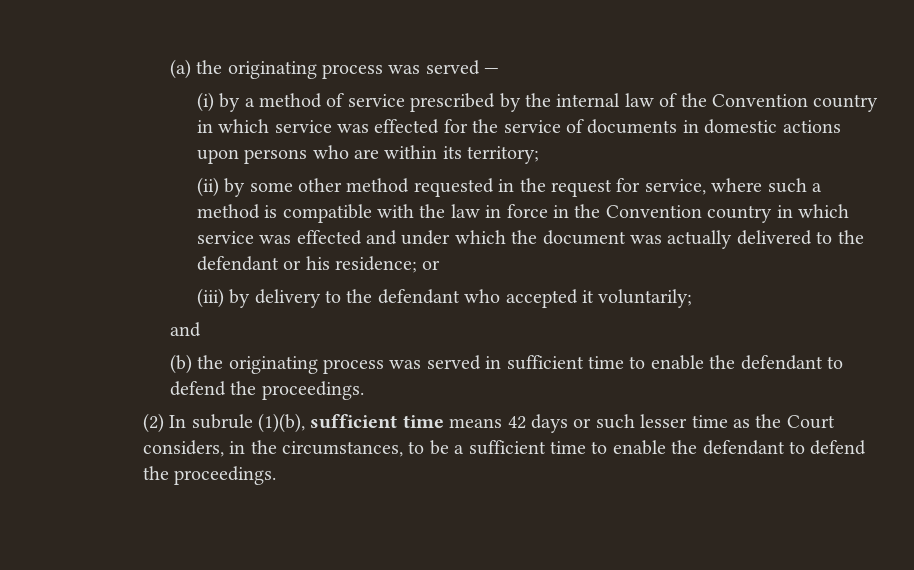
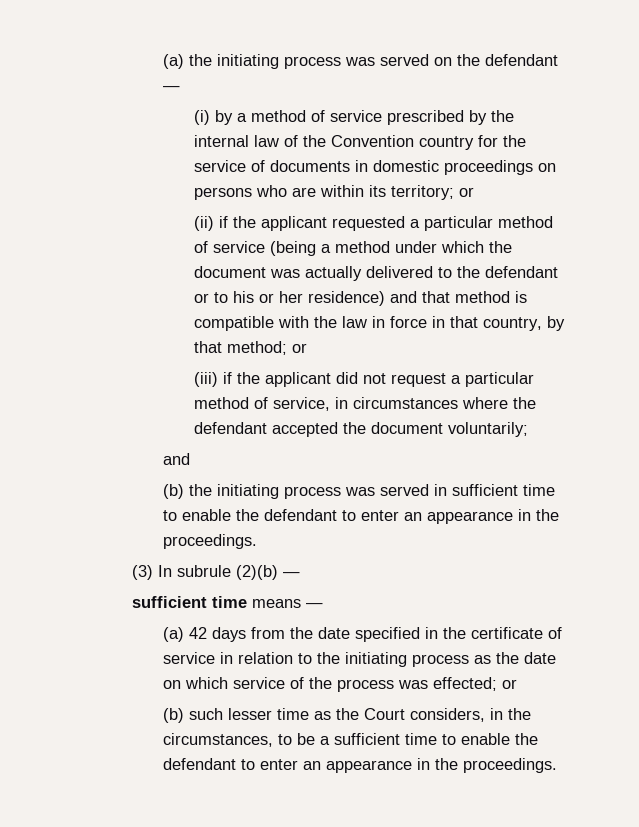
- (a) the originating process was served —
+ (a) the initiating process was served on the defendant —
- (i) by a method of service prescribed by the internal law of the Convention country in which service was effected for the service of documents in domestic actions upon persons who are within its territory;
+ (i) by a method of service prescribed by the internal law of the Convention country for the service of documents in domestic proceedings on persons who are within its territory; or
- (ii) by some other method requested in the request for service, where such a method is compatible with the law in force in the Convention country in which service was effected and under which the document was actually delivered to the defendant or his residence; or
- (iii) by delivery to the defendant who accepted it voluntarily;
+ (ii) if the applicant requested a particular method of service (being a method under which the document was actually delivered to the defendant or to his or her residence) and that method is compatible with the law in force in that country, by that method; or
+ (iii) if the applicant did not request a particular method of service, in circumstances where the defendant accepted the document voluntarily;
- (b) the originating process was served in sufficient time to enable the defendant to defend the proceedings.
+ (b) the initiating process was served in sufficient time to enable the defendant to enter an appearance in the proceedings.
- (2) In subrule (1)(b), sufficient time means 42 days or such lesser time as the Court considers, in the circumstances, to be a sufficient time to enable the defendant to defend the proceedings.
+ (3) In subrule (2)(b) —
+ sufficient time means —
+ (a) 42 days from the date specified in the certificate of service in relation to the initiating process as the date on which service of the process was effected; or
+ (b) such lesser time as the Court considers, in the circumstances, to be a sufficient time to enable the defendant to enter an appearance in the proceedings.

